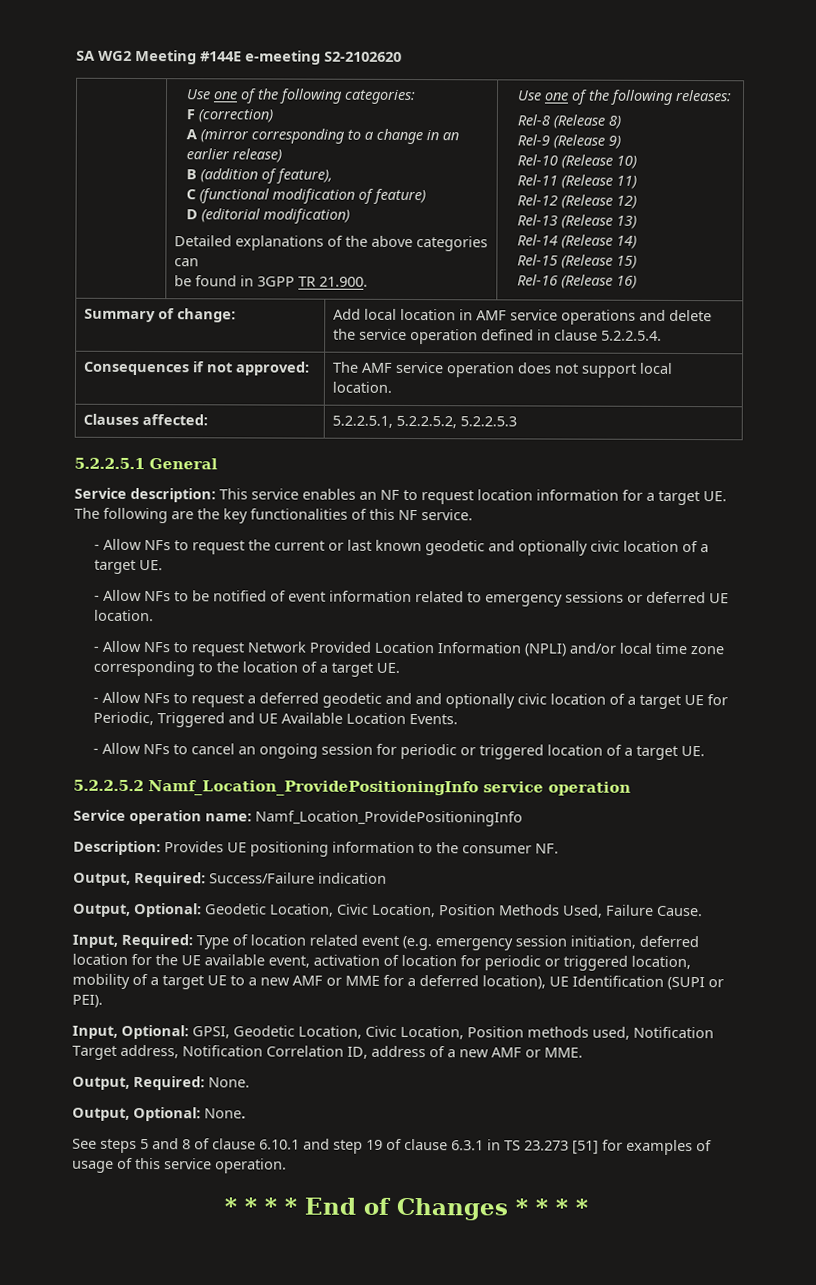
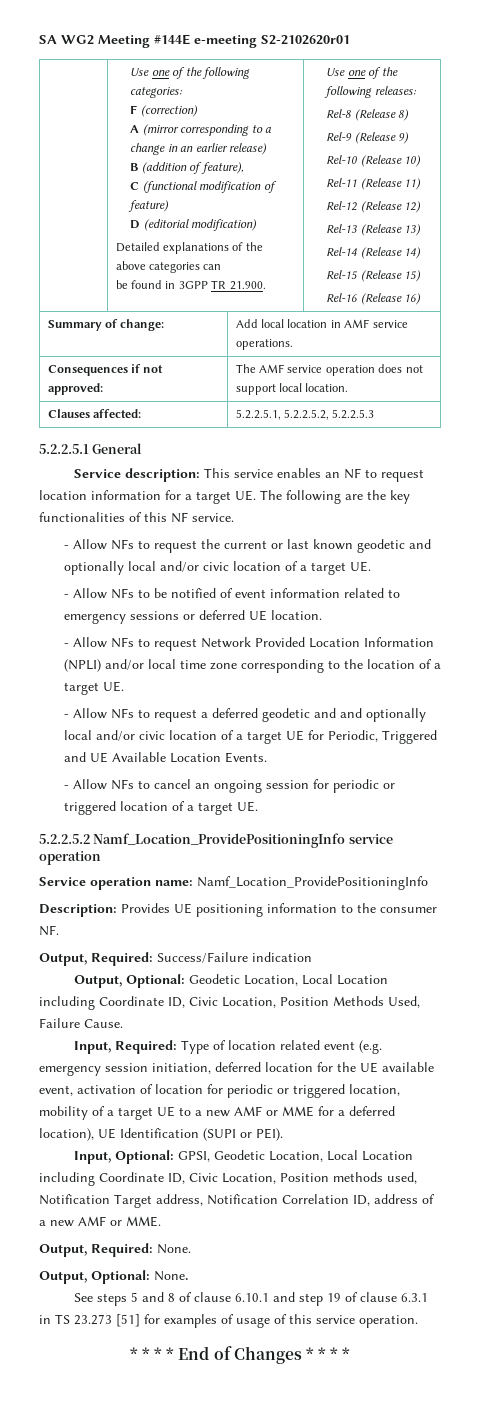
- SA WG2 Meeting #144E e-meeting S2-2102620
+ SA WG2 Meeting #144E e-meeting S2-2102620r01
- Summary of change: | Add local location in AMF service operations and delete the service operation defined in clause 5.2.2.5.4.
+ Summary of change: | Add local location in AMF service operations.
- - Allow NFs to request the current or last known geodetic and optionally civic location of a target UE.
+ - Allow NFs to request the current or last known geodetic and optionally local and/or civic location of a target UE.
- - Allow NFs to request a deferred geodetic and and optionally civic location of a target UE for Periodic, Triggered and UE Available Location Events.
+ - Allow NFs to request a deferred geodetic and and optionally local and/or civic location of a target UE for Periodic, Triggered and UE Available Location Events.
- Output, Optional: Geodetic Location, Civic Location, Position Methods Used, Failure Cause.
+ Output, Optional: Geodetic Location, Local Location including Coordinate ID, Civic Location, Position Methods Used, Failure Cause.
- Input, Optional: GPSI, Geodetic Location, Civic Location, Position methods used, Notification Target address, Notification Correlation ID, address of a new AMF or MME.
+ Input, Optional: GPSI, Geodetic Location, Local Location including Coordinate ID, Civic Location, Position methods used, Notification Target address, Notification Correlation ID, address of a new AMF or MME.

